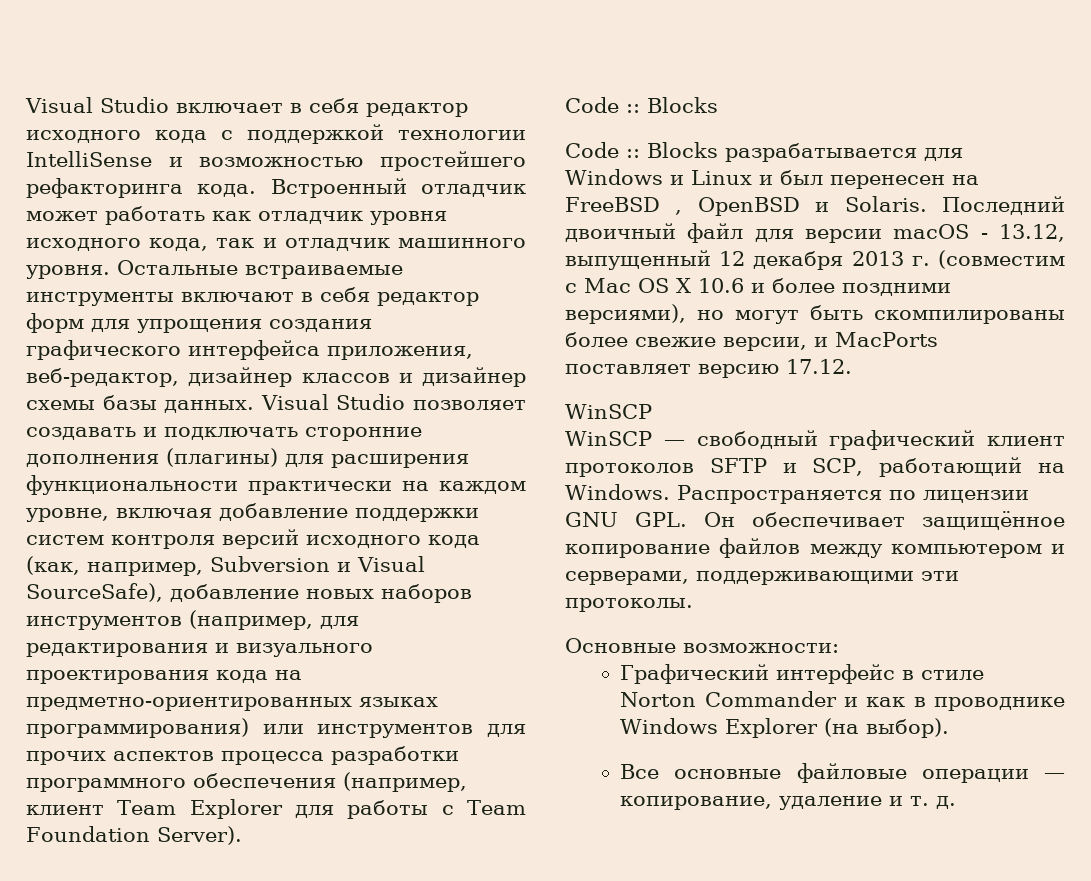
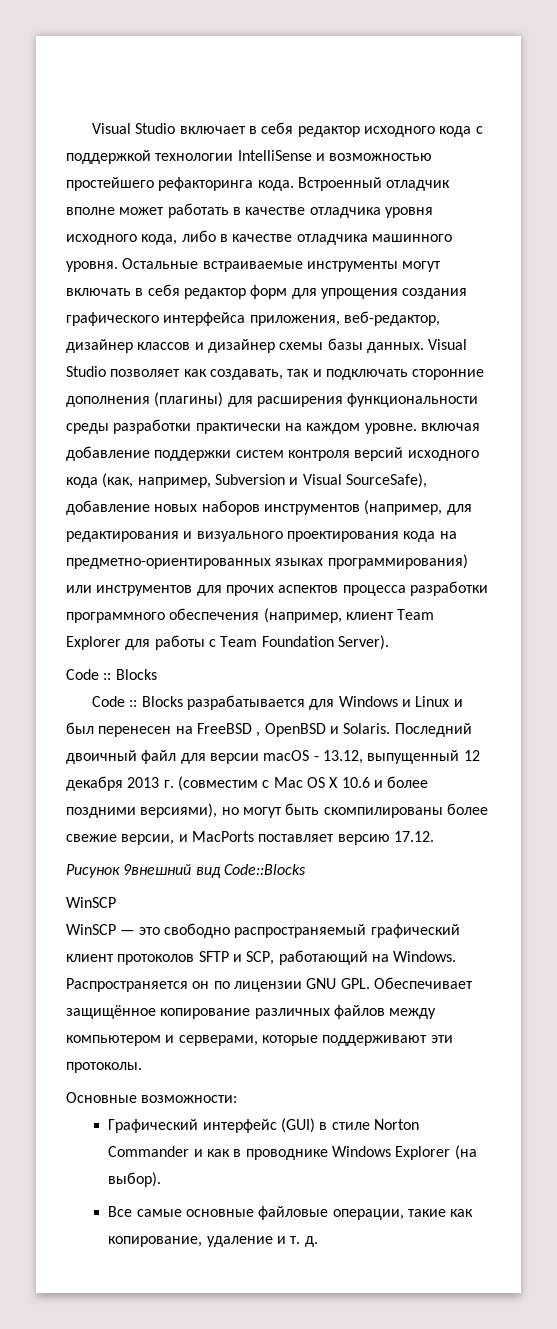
- Встроенный отладчик может работать как отладчик уровня исходного кода, так и отладчик машинного уровня.
+ Встроенный отладчик вполне может работать в качестве отладчика уровня исходного кода, либо в качестве отладчика машинного уровня.
- Остальные встраиваемые инструменты включают в себя редактор форм для упрощения создания графического интерфейса приложения, веб-редактор, дизайнер классов и дизайнер схемы базы данных.
+ Остальные встраиваемые инструменты могут включать в себя редактор форм для упрощения создания графического интерфейса приложения, веб-редактор, дизайнер классов и дизайнер схемы базы данных.
- Visual Studio позволяет создавать и подключать сторонние дополнения (плагины) для расширения функциональности практически на каждом уровне, включая добавление поддержки систем контроля версий исходного кода (как, например, Subversion и Visual SourceSafe), добавление новых наборов инструментов (например, для редактирования и визуального проектирования кода на предметно-ориентированных языках программирования) или инструментов для прочих аспектов процесса разработки программного обеспечения (например, клиент Team Explorer для работы с Team Foundation Server).
+ Visual Studio позволяет как создавать, так и подключать сторонние дополнения (плагины) для расширения функциональности среды разработки практически на каждом уровне. включая добавление поддержки систем контроля версий исходного кода (как, например, Subversion и Visual SourceSafe), добавление новых наборов инструментов (например, для редактирования и визуального проектирования кода на предметно-ориентированных языках программирования) или инструментов для прочих аспектов процесса разработки программного обеспечения (например, клиент Team Explorer для работы с Team Foundation Server).
+ Рисунок 9внешний вид Code::Blocks
- WinSCP — свободный графический клиент протоколов SFTP и SCP, работающий на Windows.
+ WinSCP — это свободно распространяемый графический клиент протоколов SFTP и SCP, работающий на Windows.
- Распространяется по лицензии GNU GPL. Он обеспечивает защищённое копирование файлов между компьютером и серверами, поддерживающими эти протоколы.
+ Распространяется он по лицензии GNU GPL. Обеспечивает защищённое копирование различных файлов между компьютером и серверами, которые поддерживают эти протоколы.
- Графический интерфейс в стиле Norton Commander и как в проводнике Windows Explorer (на выбор).
+ Графический интерфейс (GUI) в стиле Norton Commander и как в проводнике Windows Explorer (на выбор).
- Все основные файловые операции — копирование, удаление и т. д.
+ Все самые основные файловые операции, такие как копирование, удаление и т. д.

